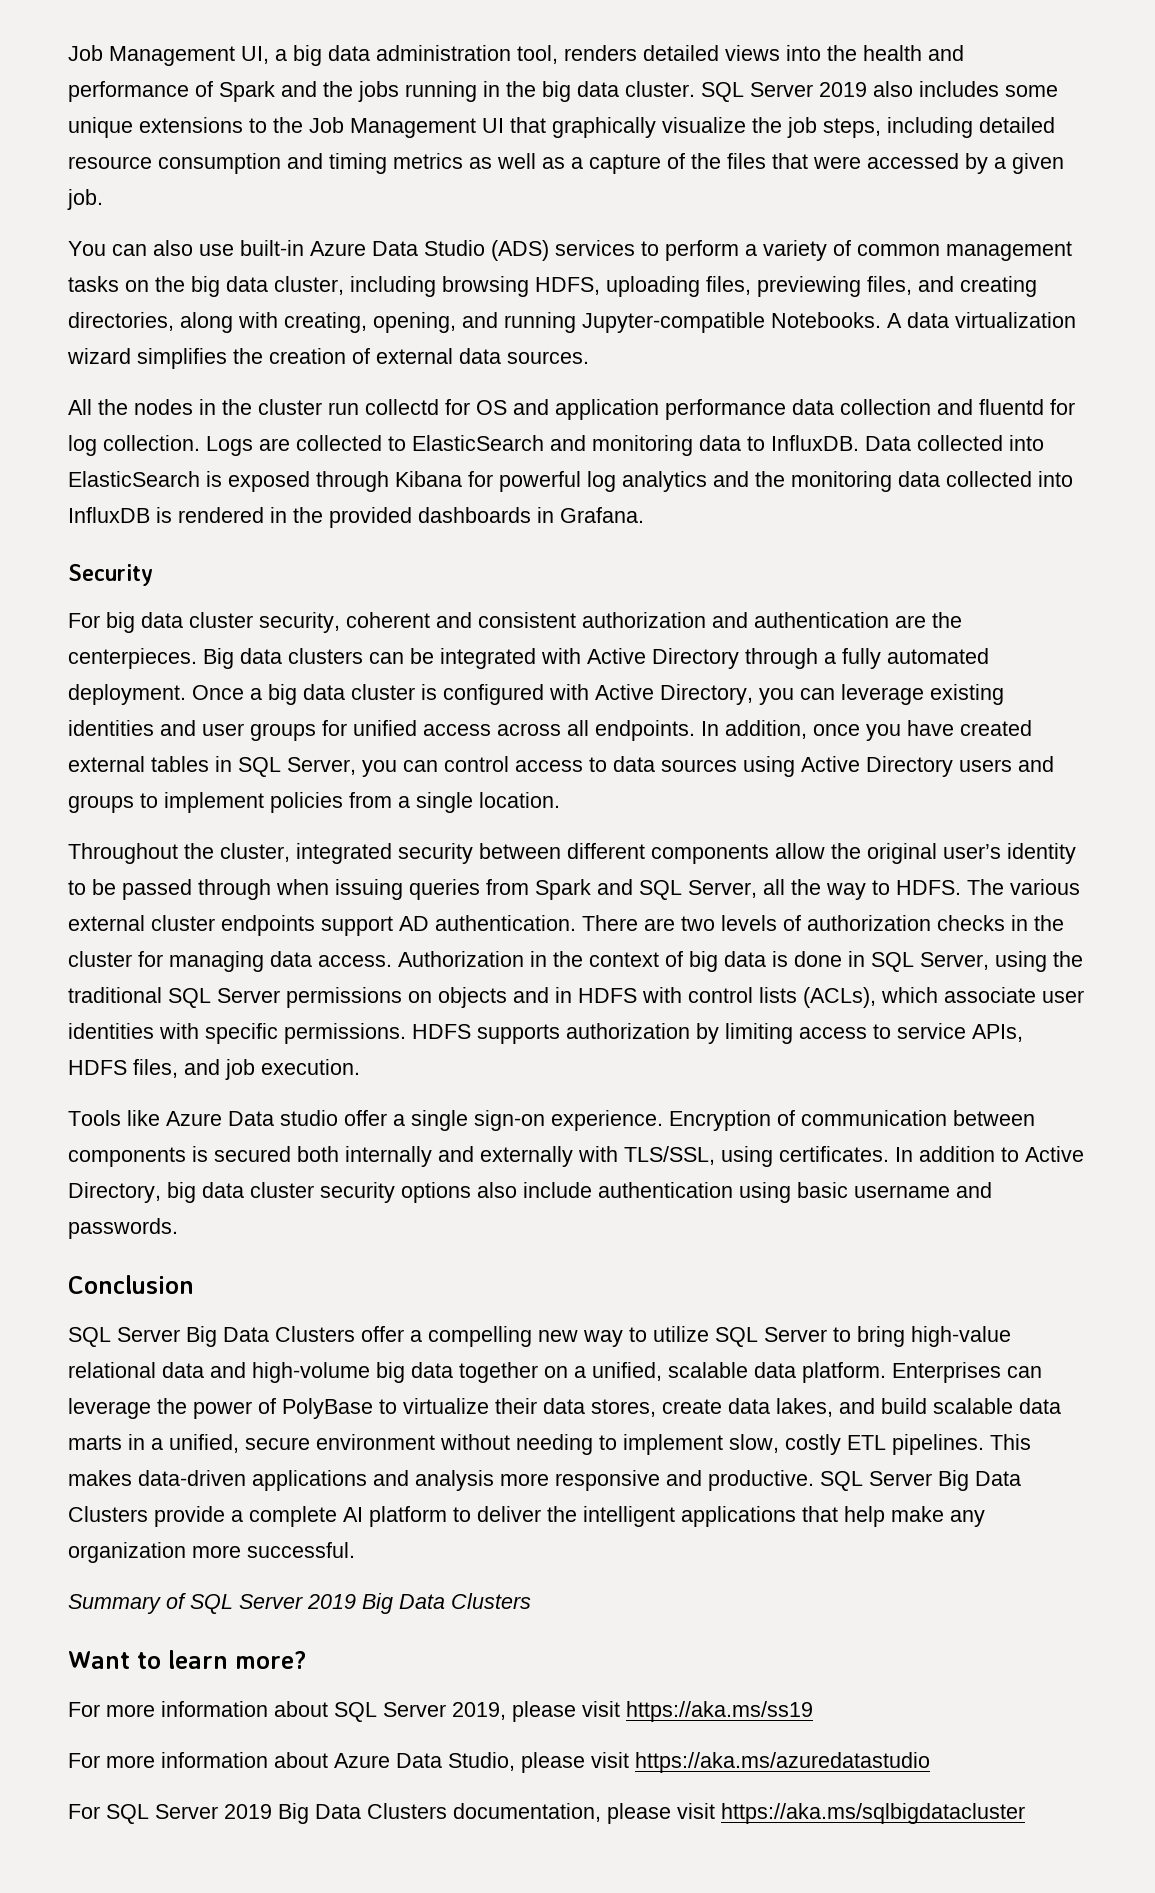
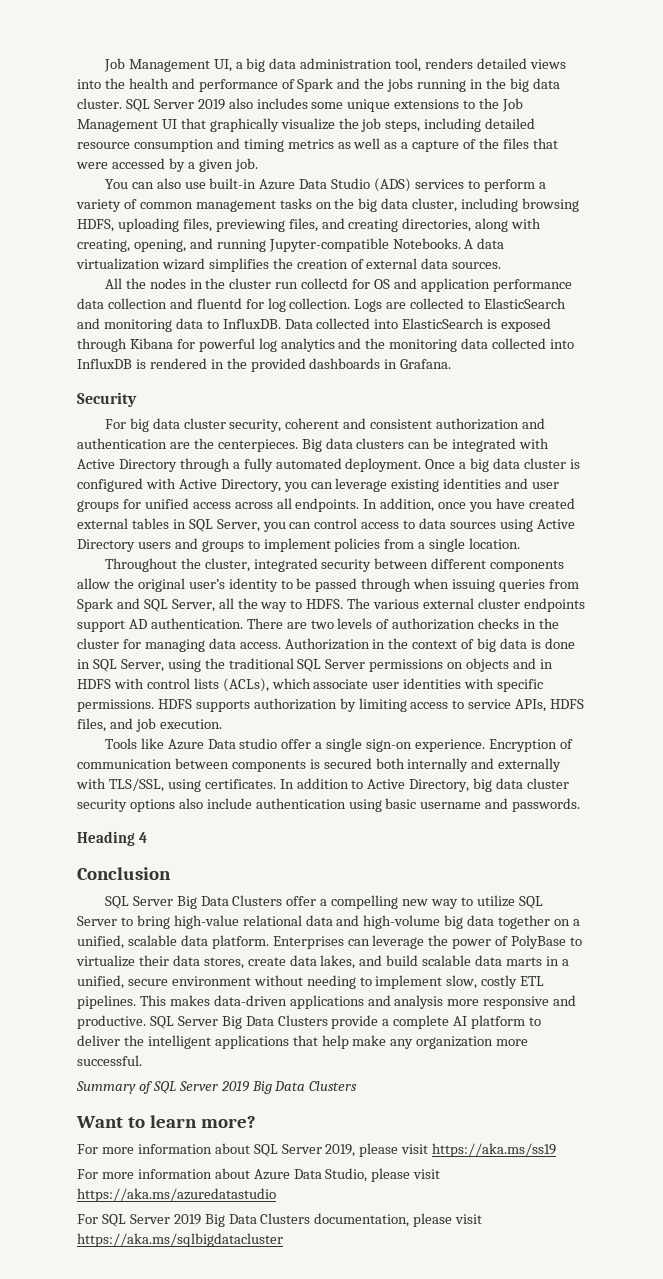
+ Heading 4

